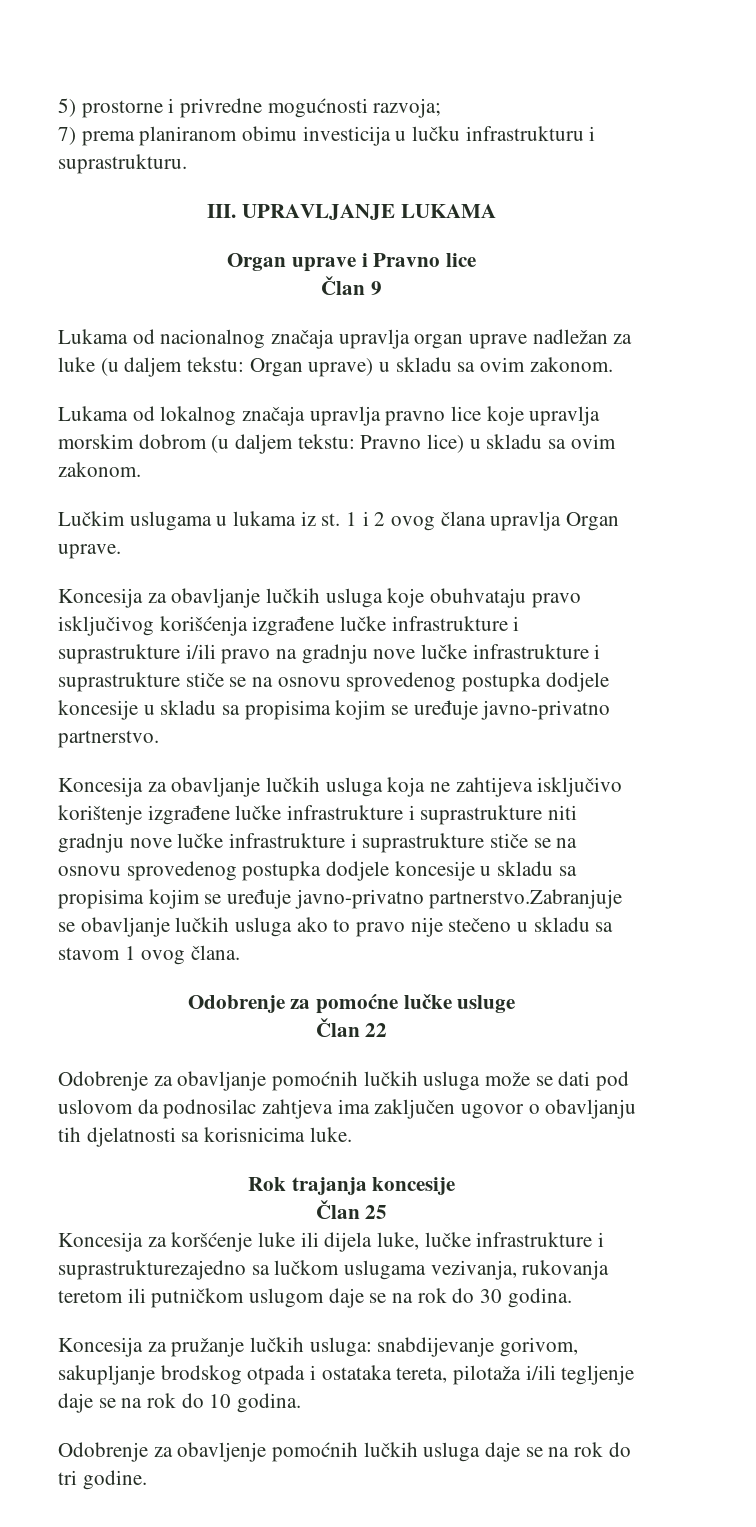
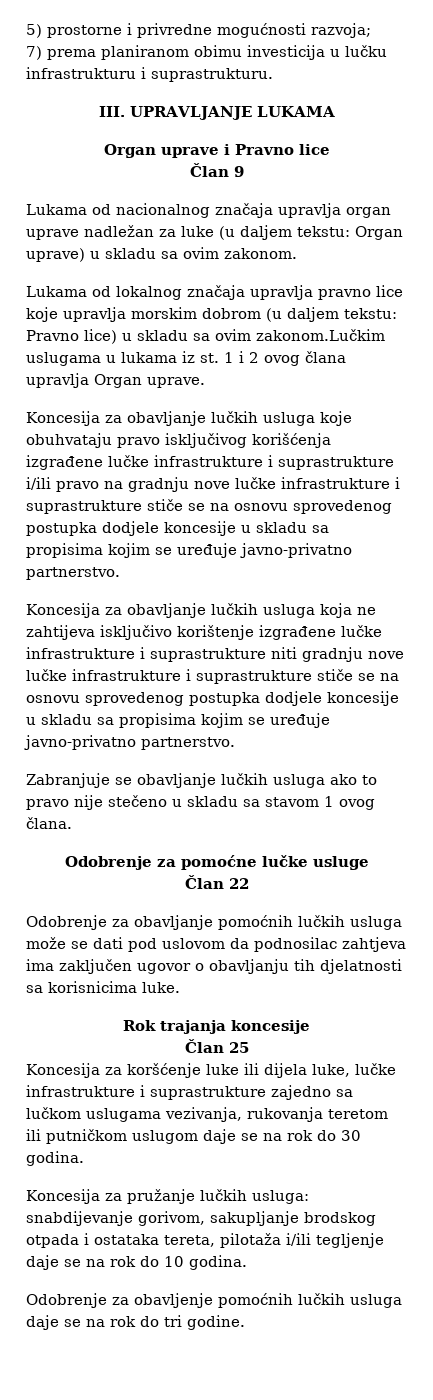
- Lukama od lokalnog značaja upravlja pravno lice koje upravlja morskim dobrom (u daljem tekstu: Pravno lice) u skladu sa ovim zakonom.
- Lučkim uslugama u lukama iz st.
+ Lukama od lokalnog značaja upravlja pravno lice koje upravlja morskim dobrom (u daljem tekstu: Pravno lice) u skladu sa ovim zakonom.Lučkim uslugama u lukama iz st.
- Koncesija za obavljanje lučkih usluga koja ne zahtijeva isključivo korištenje izgrađene lučke infrastrukture i suprastrukture niti gradnju nove lučke infrastrukture i suprastrukture stiče se na osnovu sprovedenog postupka dodjele koncesije u skladu sa propisima kojim se uređuje javno-privatno partnerstvo.Zabranjuje se obavljanje lučkih usluga ako to pravo nije stečeno u skladu sa stavom 1 ovog člana.
+ Koncesija za obavljanje lučkih usluga koja ne zahtijeva isključivo korištenje izgrađene lučke infrastrukture i suprastrukture niti gradnju nove lučke infrastrukture i suprastrukture stiče se na osnovu sprovedenog postupka dodjele koncesije u skladu sa propisima kojim se uređuje javno-privatno partnerstvo.
+ Zabranjuje se obavljanje lučkih usluga ako to pravo nije stečeno u skladu sa stavom 1 ovog člana.
- Koncesija za koršćenje luke ili dijela luke, lučke infrastrukture i suprastrukturezajedno sa lučkom uslugama vezivanja, rukovanja teretom ili putničkom uslugom daje se na rok do 30 godina.
+ Koncesija za koršćenje luke ili dijela luke, lučke infrastrukture i suprastrukture zajedno sa lučkom uslugama vezivanja, rukovanja teretom ili putničkom uslugom daje se na rok do 30 godina.

